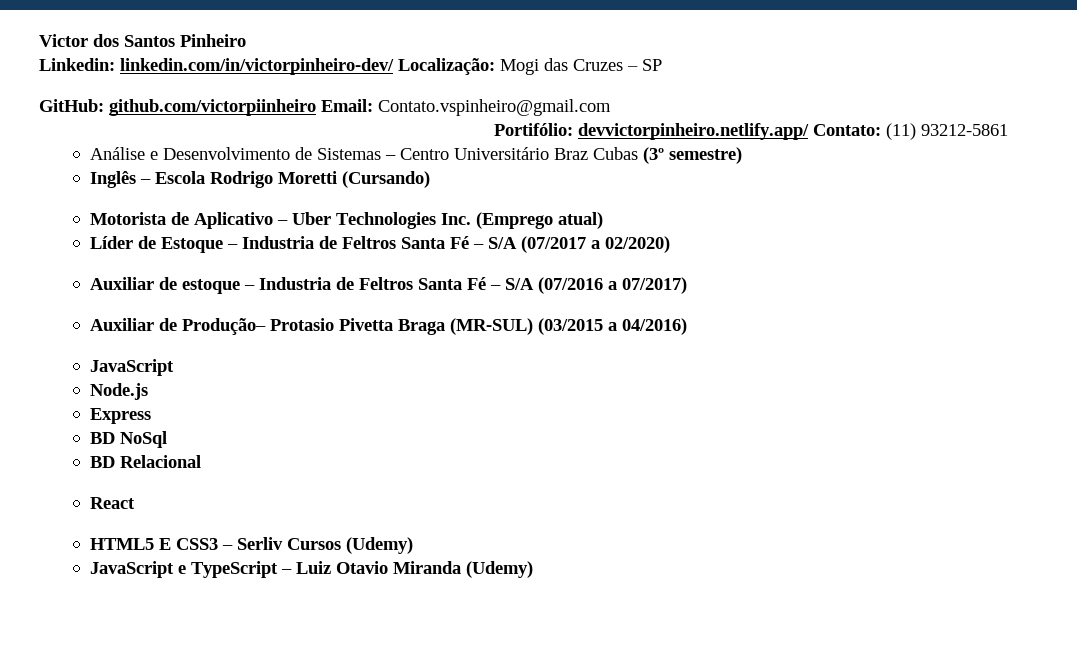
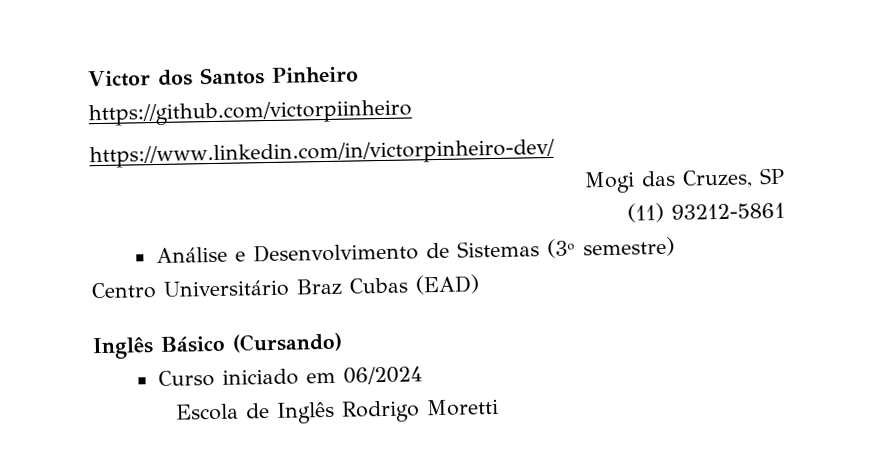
- Linkedin: linkedin.com/in/victorpinheiro-dev/ Localização: Mogi das Cruzes – SP
- GitHub: github.com/victorpiinheiro Email: Contato.vspinheiro@gmail.com
- Portifólio: devvictorpinheiro.netlify.app/ Contato: (11) 93212-5861
+ https://github.com/victorpiinheiro
+ https://www.linkedin.com/in/victorpinheiro-dev/
+ Mogi das Cruzes, SP
+ (11) 93212-5861
- Análise e Desenvolvimento de Sistemas – Centro Universitário Braz Cubas (3º semestre)
- Inglês – Escola Rodrigo Moretti (Cursando)
- Motorista de Aplicativo – Uber Technologies Inc. (Emprego atual)
- Líder de Estoque – Industria de Feltros Santa Fé – S/A (07/2017 a 02/2020)
- Auxiliar de estoque – Industria de Feltros Santa Fé – S/A (07/2016 a 07/2017)
- Auxiliar de Produção– Protasio Pivetta Braga (MR-SUL) (03/2015 a 04/2016)
- JavaScript
- Node.js
- Express
- BD NoSql
- BD Relacional
- React
- HTML5 E CSS3 – Serliv Cursos (Udemy)
- JavaScript e TypeScript – Luiz Otavio Miranda (Udemy)
+ Análise e Desenvolvimento de Sistemas (3º semestre)
+ Centro Universitário Braz Cubas (EAD)
+ Inglês Básico (Cursando)
+ Curso iniciado em 06/2024
+ Escola de Inglês Rodrigo Moretti

